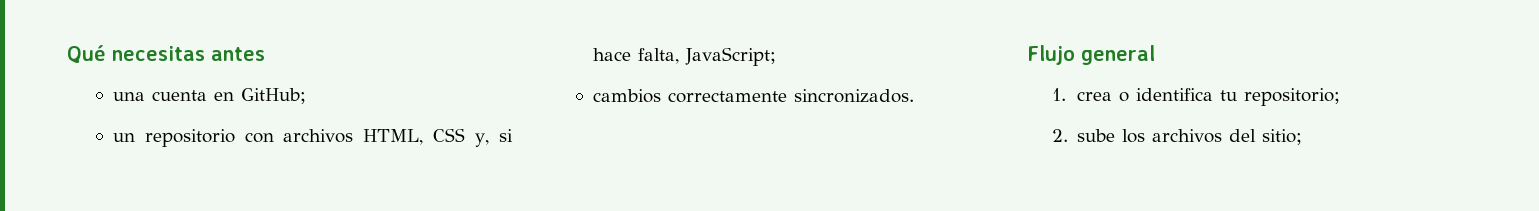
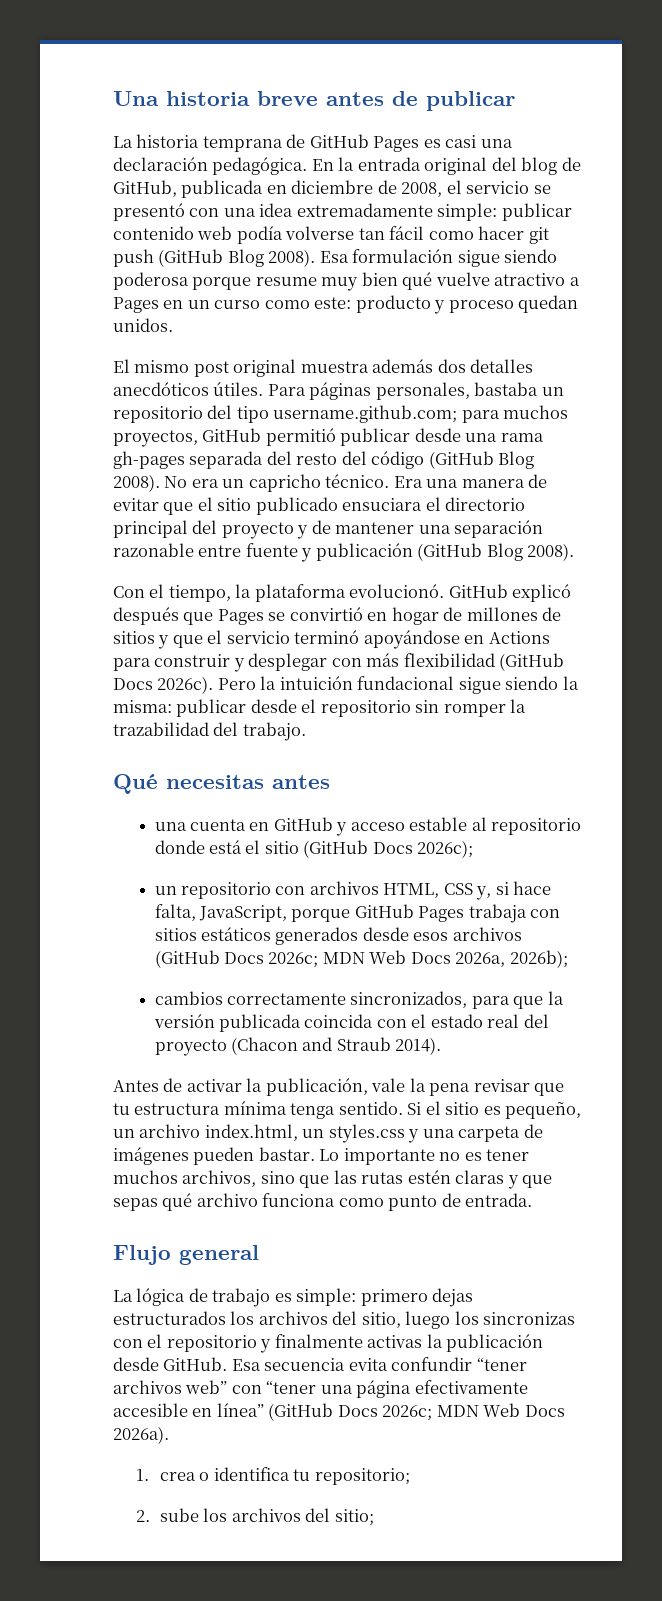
+ Una historia breve antes de publicar
+ La historia temprana de GitHub Pages es casi una declaración pedagógica. En la entrada original del blog de GitHub, publicada en diciembre de 2008, el servicio se presentó con una idea extremadamente simple: publicar contenido web podía volverse tan fácil como hacer git push (GitHub Blog 2008). Esa formulación sigue siendo poderosa porque resume muy bien qué vuelve atractivo a Pages en un curso como este: producto y proceso quedan unidos.
+ El mismo post original muestra además dos detalles anecdóticos útiles. Para páginas personales, bastaba un repositorio del tipo username.github.com; para muchos proyectos, GitHub permitió publicar desde una rama gh-pages separada del resto del código (GitHub Blog 2008). No era un capricho técnico. Era una manera de evitar que el sitio publicado ensuciara el directorio principal del proyecto y de mantener una separación razonable entre fuente y publicación (GitHub Blog 2008).
+ Con el tiempo, la plataforma evolucionó. GitHub explicó después que Pages se convirtió en hogar de millones de sitios y que el servicio terminó apoyándose en Actions para construir y desplegar con más flexibilidad (GitHub Docs 2026c). Pero la intuición fundacional sigue siendo la misma: publicar desde el repositorio sin romper la trazabilidad del trabajo.
- una cuenta en GitHub;
+ una cuenta en GitHub y acceso estable al repositorio donde está el sitio (GitHub Docs 2026c);
- un repositorio con archivos HTML, CSS y, si hace falta, JavaScript;
- cambios correctamente sincronizados.
+ un repositorio con archivos HTML, CSS y, si hace falta, JavaScript, porque GitHub Pages trabaja con sitios estáticos generados desde esos archivos (GitHub Docs 2026c; MDN Web Docs 2026a, 2026b);
+ cambios correctamente sincronizados, para que la versión publicada coincida con el estado real del proyecto (Chacon and Straub 2014).
+ Antes de activar la publicación, vale la pena revisar que tu estructura mínima tenga sentido. Si el sitio es pequeño, un archivo index.html, un styles.css y una carpeta de imágenes pueden bastar. Lo importante no es tener muchos archivos, sino que las rutas estén claras y que sepas qué archivo funciona como punto de entrada.
  Flujo general
+ La lógica de trabajo es simple: primero dejas estructurados los archivos del sitio, luego los sincronizas con el repositorio y finalmente activas la publicación desde GitHub. Esa secuencia evita confundir “tener archivos web” con “tener una página efectivamente accesible en línea” (GitHub Docs 2026c; MDN Web Docs 2026a).

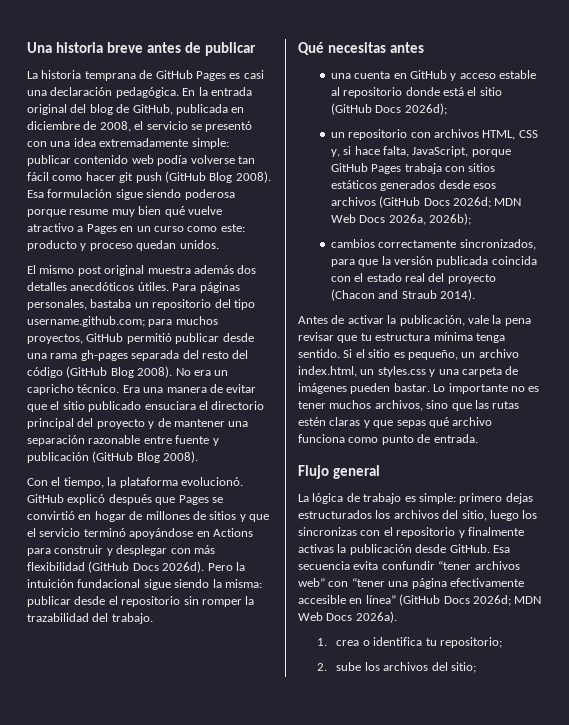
- GitHub explicó después que Pages se convirtió en hogar de millones de sitios y que el servicio terminó apoyándose en Actions para construir y desplegar con más flexibilidad (GitHub Docs 2026c).
+ GitHub explicó después que Pages se convirtió en hogar de millones de sitios y que el servicio terminó apoyándose en Actions para construir y desplegar con más flexibilidad (GitHub Docs 2026d).
- una cuenta en GitHub y acceso estable al repositorio donde está el sitio (GitHub Docs 2026c);
+ una cuenta en GitHub y acceso estable al repositorio donde está el sitio (GitHub Docs 2026d);
- un repositorio con archivos HTML, CSS y, si hace falta, JavaScript, porque GitHub Pages trabaja con sitios estáticos generados desde esos archivos (GitHub Docs 2026c; MDN Web Docs 2026a, 2026b);
+ un repositorio con archivos HTML, CSS y, si hace falta, JavaScript, porque GitHub Pages trabaja con sitios estáticos generados desde esos archivos (GitHub Docs 2026d; MDN Web Docs 2026a, 2026b);
- Esa secuencia evita confundir “tener archivos web” con “tener una página efectivamente accesible en línea” (GitHub Docs 2026c; MDN Web Docs 2026a).
+ Esa secuencia evita confundir “tener archivos web” con “tener una página efectivamente accesible en línea” (GitHub Docs 2026d; MDN Web Docs 2026a).

